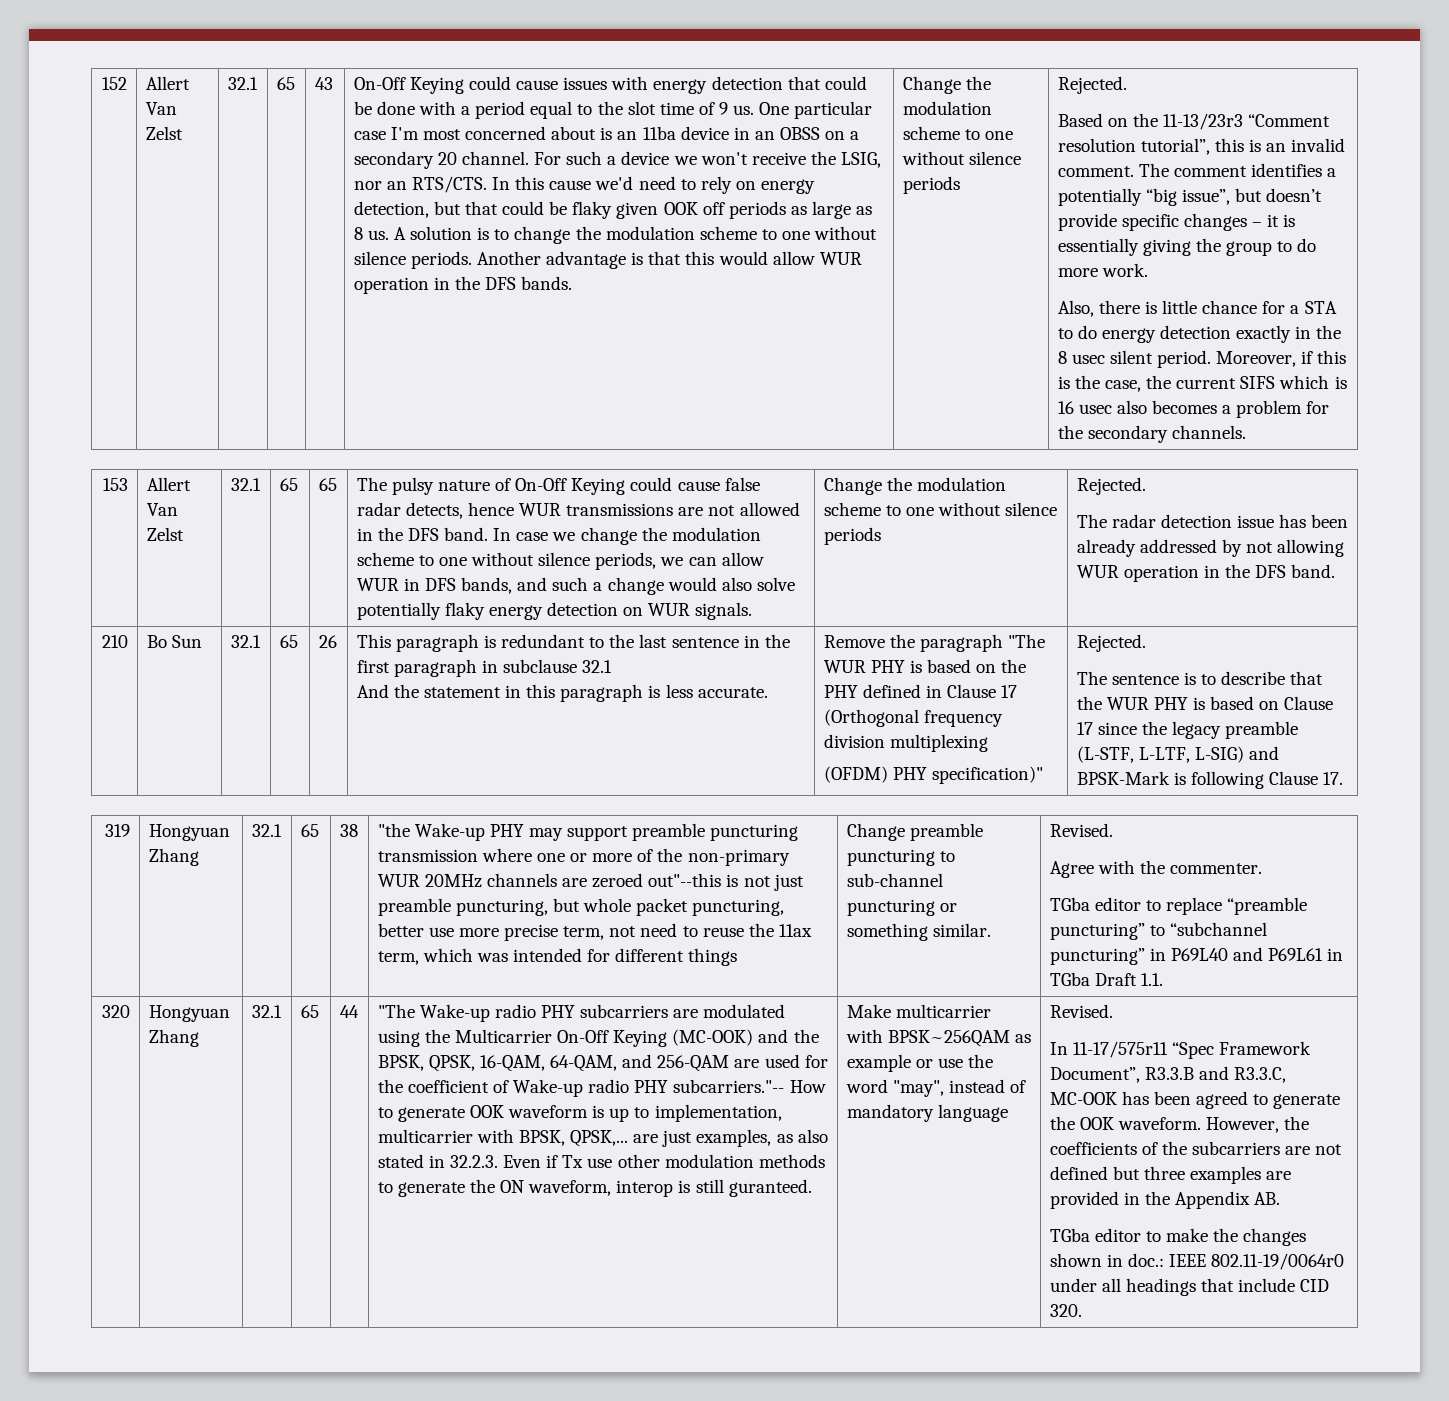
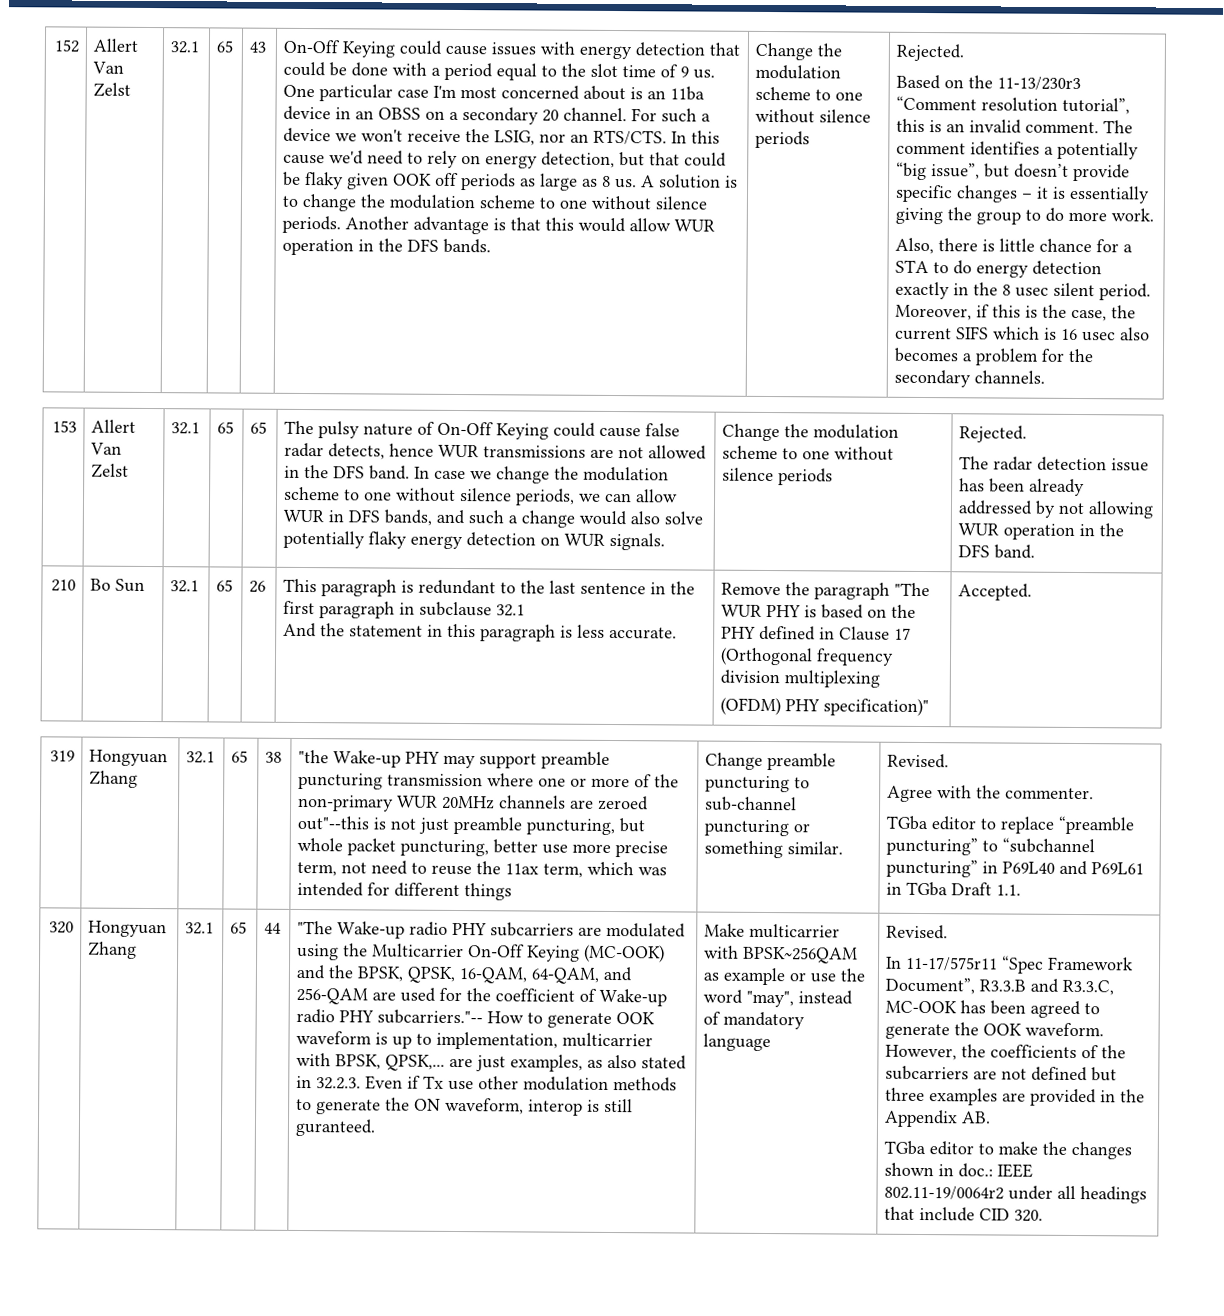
- Based on the 11-13/23r3 “Comment resolution tutorial”, this is an invalid comment.
+ Based on the 11-13/230r3 “Comment resolution tutorial”, this is an invalid comment.
- (OFDM) PHY specification)" | Rejected.
- The sentence is to describe that the WUR PHY is based on Clause 17 since the legacy preamble (L-STF, L-LTF, L-SIG) and BPSK-Mark is following Clause 17.
+ (OFDM) PHY specification)" | Accepted.
- TGba editor to make the changes shown in doc.: IEEE 802.11-19/0064r0 under all headings that include CID 320.
+ TGba editor to make the changes shown in doc.: IEEE 802.11-19/0064r2 under all headings that include CID 320.

